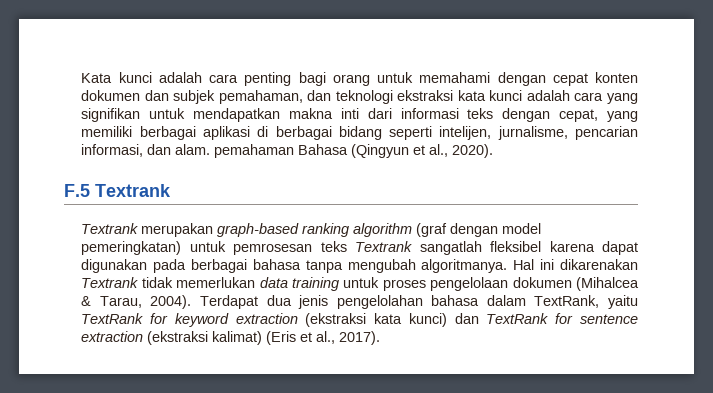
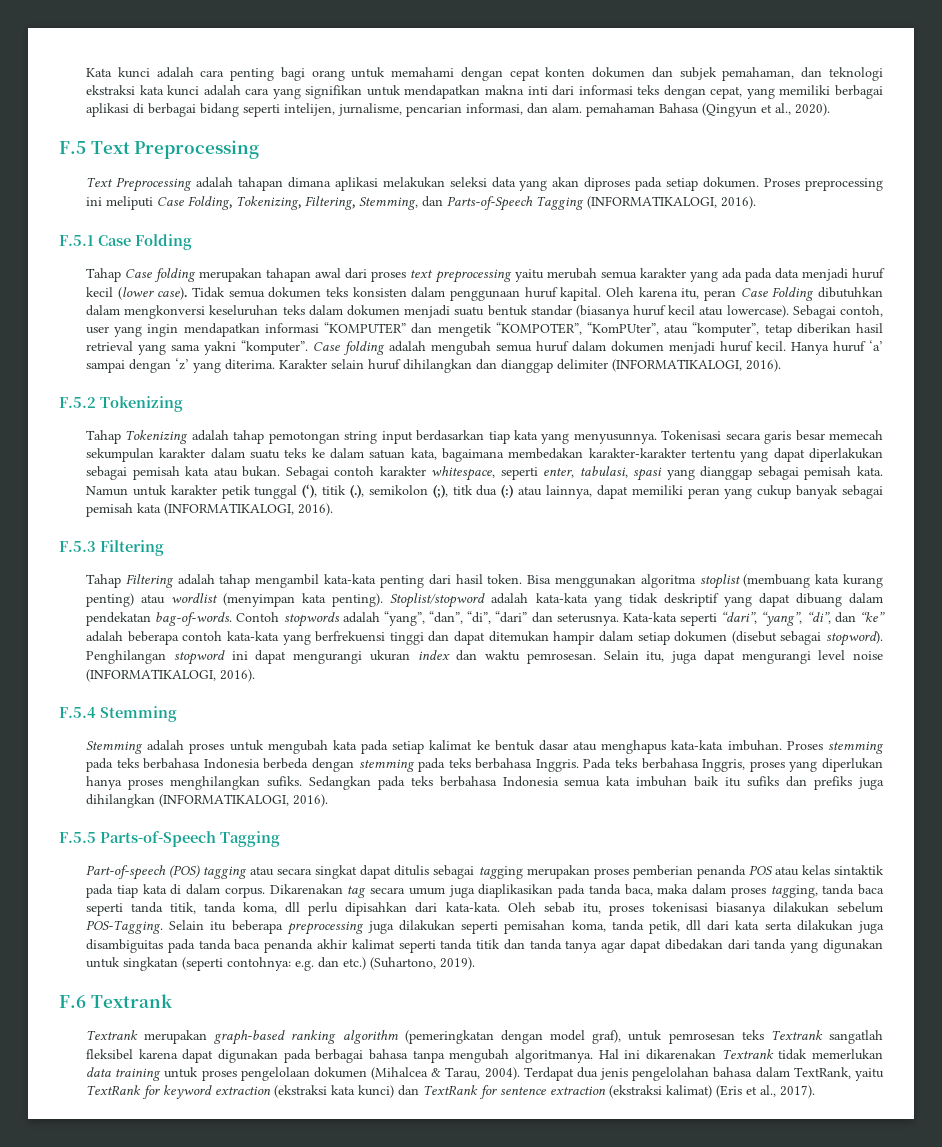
- F.5 Textrank
+ F.5 Text Preprocessing
+ Text Preprocessing adalah tahapan dimana aplikasi melakukan seleksi data yang akan diproses pada setiap dokumen. Proses preprocessing ini meliputi Case Folding, Tokenizing, Filtering, Stemming, dan Parts-of-Speech Tagging (INFORMATIKALOGI, 2016).
+ F.5.1 Case Folding
+ Tahap Case folding merupakan tahapan awal dari proses text preprocessing yaitu merubah semua karakter yang ada pada data menjadi huruf kecil (lower case). Tidak semua dokumen teks konsisten dalam penggunaan huruf kapital. Oleh karena itu, peran Case Folding dibutuhkan dalam mengkonversi keseluruhan teks dalam dokumen menjadi suatu bentuk standar (biasanya huruf kecil atau lowercase). Sebagai contoh, user yang ingin mendapatkan informasi “KOMPUTER” dan mengetik “KOMPOTER”, “KomPUter”, atau “komputer”, tetap diberikan hasil retrieval yang sama yakni “komputer”. Case folding adalah mengubah semua huruf dalam dokumen menjadi huruf kecil. Hanya huruf ‘a’ sampai dengan ‘z’ yang diterima. Karakter selain huruf dihilangkan dan dianggap delimiter (INFORMATIKALOGI, 2016).
+ F.5.2 Tokenizing
+ Tahap Tokenizing adalah tahap pemotongan string input berdasarkan tiap kata yang menyusunnya. Tokenisasi secara garis besar memecah sekumpulan karakter dalam suatu teks ke dalam satuan kata, bagaimana membedakan karakter-karakter tertentu yang dapat diperlakukan sebagai pemisah kata atau bukan. Sebagai contoh karakter whitespace, seperti enter, tabulasi, spasi yang dianggap sebagai pemisah kata. Namun untuk karakter petik tunggal (‘), titik (.), semikolon (;), titk dua (:) atau lainnya, dapat memiliki peran yang cukup banyak sebagai pemisah kata (INFORMATIKALOGI, 2016).
+ F.5.3 Filtering
+ Tahap Filtering adalah tahap mengambil kata-kata penting dari hasil token. Bisa menggunakan algoritma stoplist (membuang kata kurang penting) atau wordlist (menyimpan kata penting). Stoplist/stopword adalah kata-kata yang tidak deskriptif yang dapat dibuang dalam pendekatan bag-of-words. Contoh stopwords adalah “yang”, “dan”, “di”, “dari” dan seterusnya. Kata-kata seperti “dari”, “yang”, “di”, dan “ke” adalah beberapa contoh kata-kata yang berfrekuensi tinggi dan dapat ditemukan hampir dalam setiap dokumen (disebut sebagai stopword). Penghilangan stopword ini dapat mengurangi ukuran index dan waktu pemrosesan. Selain itu, juga dapat mengurangi level noise (INFORMATIKALOGI, 2016).
+ F.5.4 Stemming
+ Stemming adalah proses untuk mengubah kata pada setiap kalimat ke bentuk dasar atau menghapus kata-kata imbuhan. Proses stemming pada teks berbahasa Indonesia berbeda dengan stemming pada teks berbahasa Inggris. Pada teks berbahasa Inggris, proses yang diperlukan hanya proses menghilangkan sufiks. Sedangkan pada teks berbahasa Indonesia semua kata imbuhan baik itu sufiks dan prefiks juga dihilangkan (INFORMATIKALOGI, 2016).
+ F.5.5 Parts-of-Speech Tagging
+ Part-of-speech (POS) tagging atau secara singkat dapat ditulis sebagai tagging merupakan proses pemberian penanda POS atau kelas sintaktik pada tiap kata di dalam corpus. Dikarenakan tag secara umum juga diaplikasikan pada tanda baca, maka dalam proses tagging, tanda baca seperti tanda titik, tanda koma, dll perlu dipisahkan dari kata-kata. Oleh sebab itu, proses tokenisasi biasanya dilakukan sebelum POS-Tagging. Selain itu beberapa preprocessing juga dilakukan seperti pemisahan koma, tanda petik, dll dari kata serta dilakukan juga disambiguitas pada tanda baca penanda akhir kalimat seperti tanda titik dan tanda tanya agar dapat dibedakan dari tanda yang digunakan untuk singkatan (seperti contohnya: e.g. dan etc.) (Suhartono, 2019).
+ F.6 Textrank
- Textrank merupakan graph-based ranking algorithm (graf dengan model pemeringkatan) untuk pemrosesan teks Textrank sangatlah fleksibel karena dapat digunakan pada berbagai bahasa tanpa mengubah algoritmanya.
+ Textrank merupakan graph-based ranking algorithm (pemeringkatan dengan model graf), untuk pemrosesan teks Textrank sangatlah fleksibel karena dapat digunakan pada berbagai bahasa tanpa mengubah algoritmanya.

